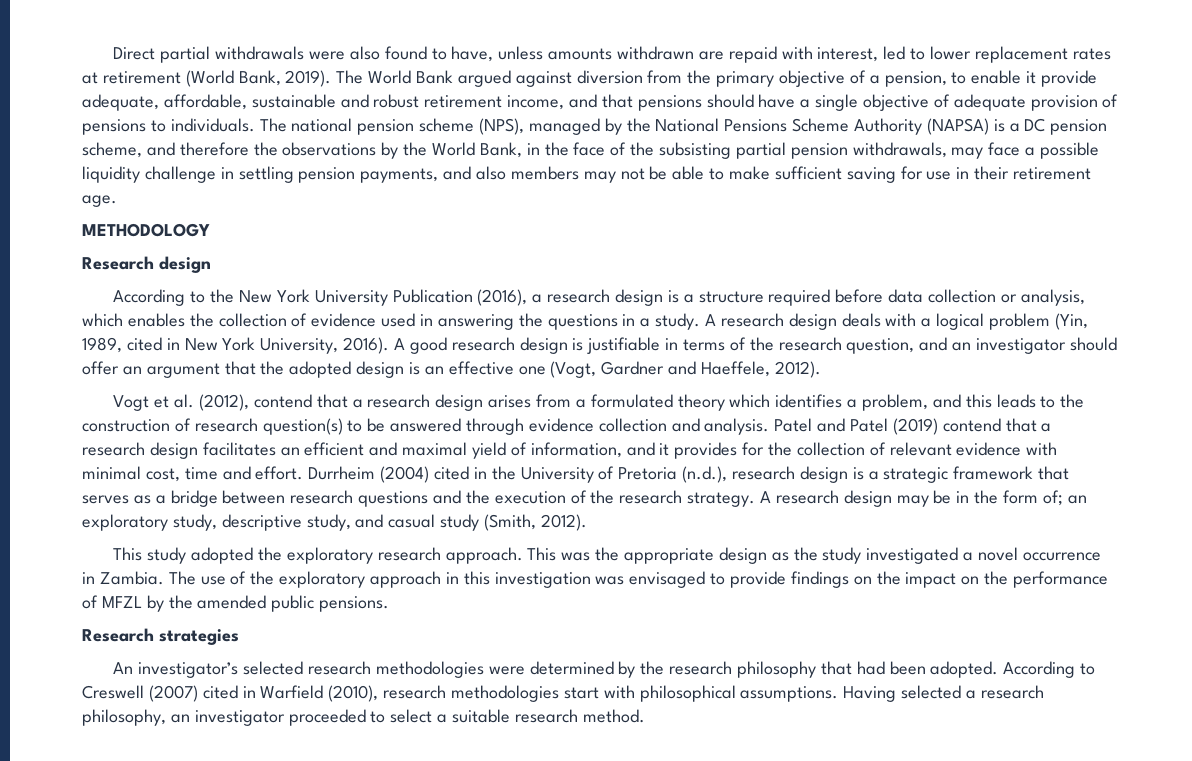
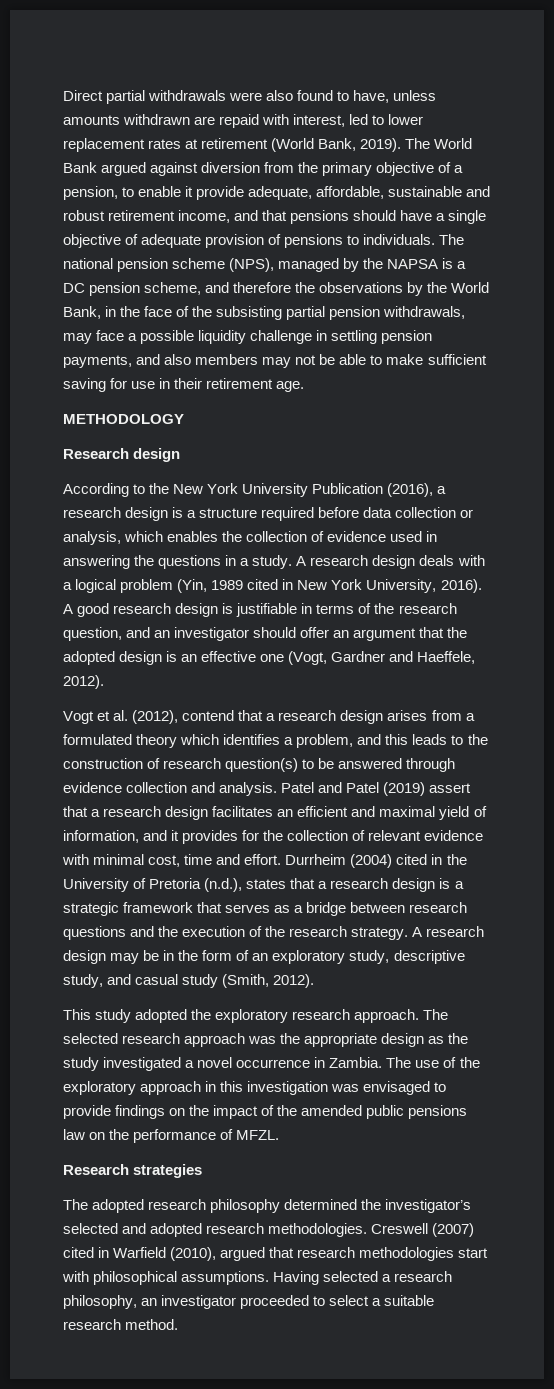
- The national pension scheme (NPS), managed by the National Pensions Scheme Authority (NAPSA) is a DC pension scheme, and therefore the observations by the World Bank, in the face of the subsisting partial pension withdrawals, may face a possible liquidity challenge in settling pension payments, and also members may not be able to make sufficient saving for use in their retirement age.
+ The national pension scheme (NPS), managed by the NAPSA is a DC pension scheme, and therefore the observations by the World Bank, in the face of the subsisting partial pension withdrawals, may face a possible liquidity challenge in settling pension payments, and also members may not be able to make sufficient saving for use in their retirement age.
- A research design deals with a logical problem (Yin, 1989, cited in New York University, 2016).
+ A research design deals with a logical problem (Yin, 1989 cited in New York University, 2016).
- Patel and Patel (2019) contend that a research design facilitates an efficient and maximal yield of information, and it provides for the collection of relevant evidence with minimal cost, time and effort.
+ Patel and Patel (2019) assert that a research design facilitates an efficient and maximal yield of information, and it provides for the collection of relevant evidence with minimal cost, time and effort.
- Durrheim (2004) cited in the University of Pretoria (n.d.), research design is a strategic framework that serves as a bridge between research questions and the execution of the research strategy.
+ Durrheim (2004) cited in the University of Pretoria (n.d.), states that a research design is a strategic framework that serves as a bridge between research questions and the execution of the research strategy.
- A research design may be in the form of; an exploratory study, descriptive study, and casual study (Smith, 2012).
+ A research design may be in the form of an exploratory study, descriptive study, and casual study (Smith, 2012).
- This was the appropriate design as the study investigated a novel occurrence in Zambia.
+ The selected research approach was the appropriate design as the study investigated a novel occurrence in Zambia.
- The use of the exploratory approach in this investigation was envisaged to provide findings on the impact on the performance of MFZL by the amended public pensions.
+ The use of the exploratory approach in this investigation was envisaged to provide findings on the impact of the amended public pensions law on the performance of MFZL.
  Research strategies
- An investigator’s selected research methodologies were determined by the research philosophy that had been adopted. According to Creswell (2007) cited in Warfield (2010), research methodologies start with philosophical assumptions.
+ The adopted research philosophy determined the investigator’s selected and adopted research methodologies. Creswell (2007) cited in Warfield (2010), argued that research methodologies start with philosophical assumptions.

